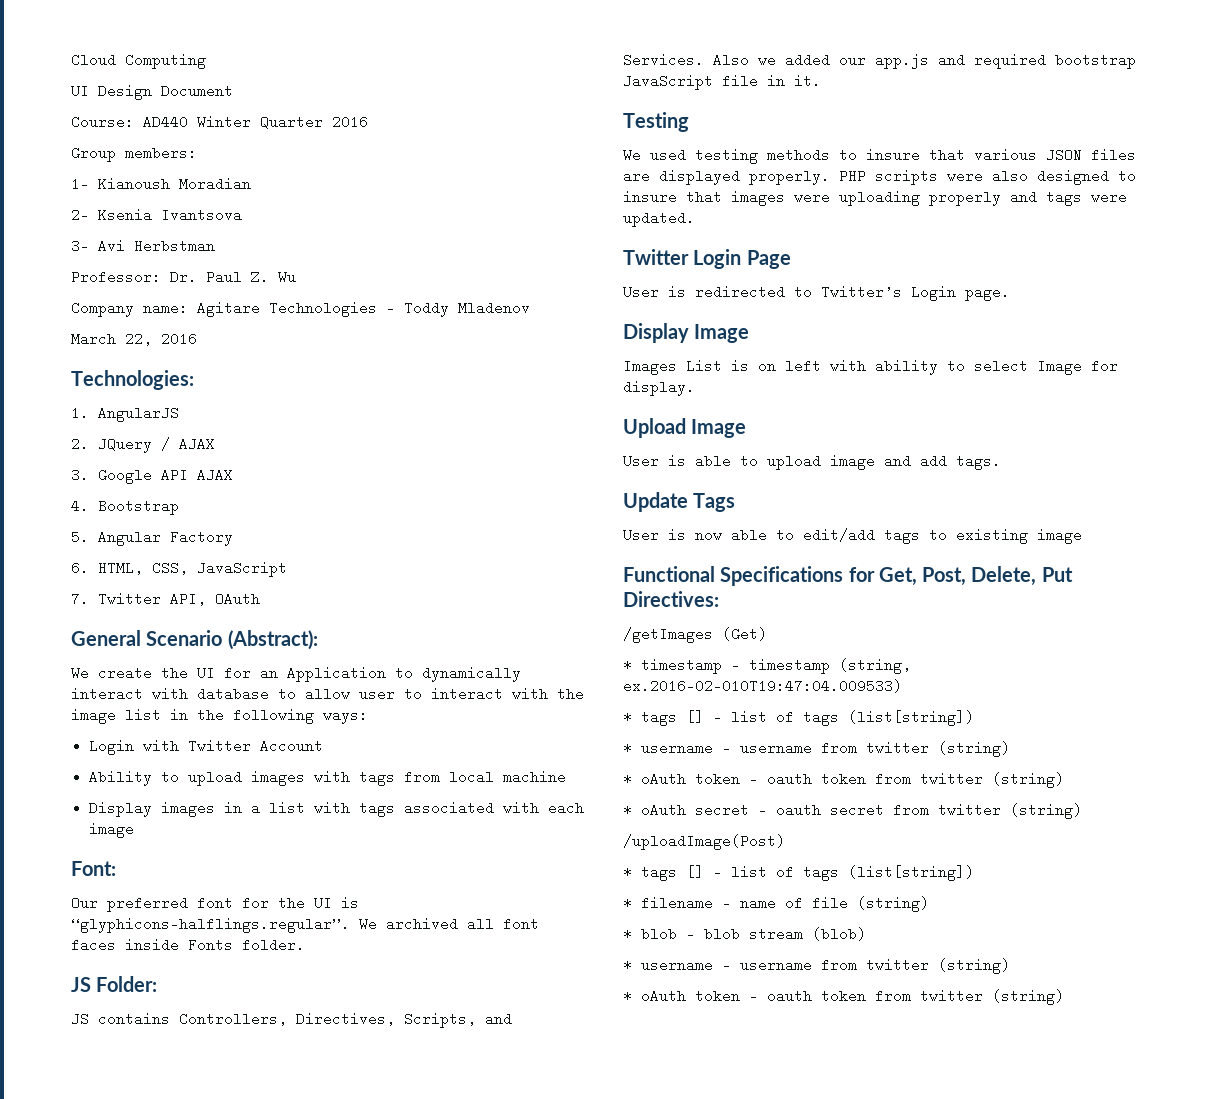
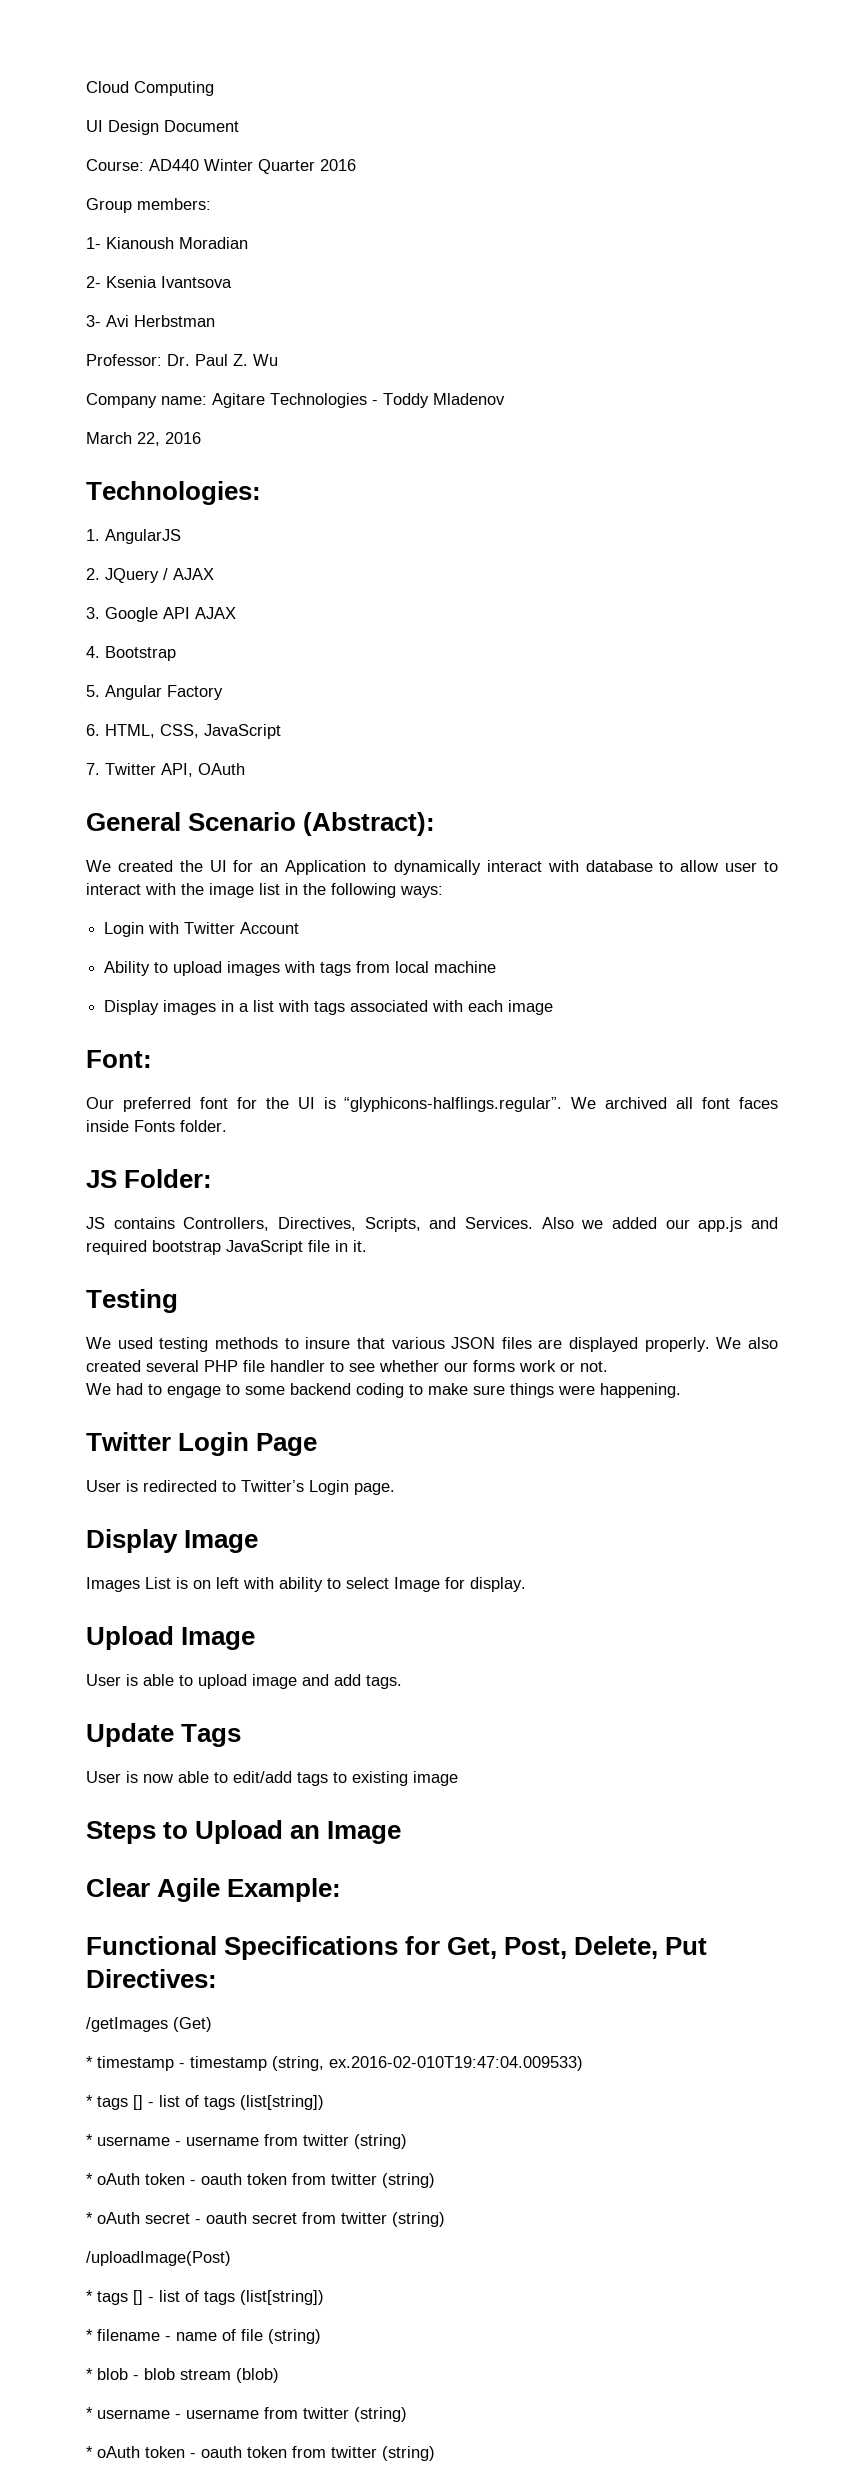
- We create the UI for an Application to dynamically interact with database to allow user to interact with the image list in the following ways:
+ We created the UI for an Application to dynamically interact with database to allow user to interact with the image list in the following ways:
- PHP scripts were also designed to insure that images were uploading properly and tags were updated.
+ We also created several PHP file handler to see whether our forms work or not.
+ We had to engage to some backend coding to make sure things were happening.
+ Steps to Upload an Image
+ Clear Agile Example:

